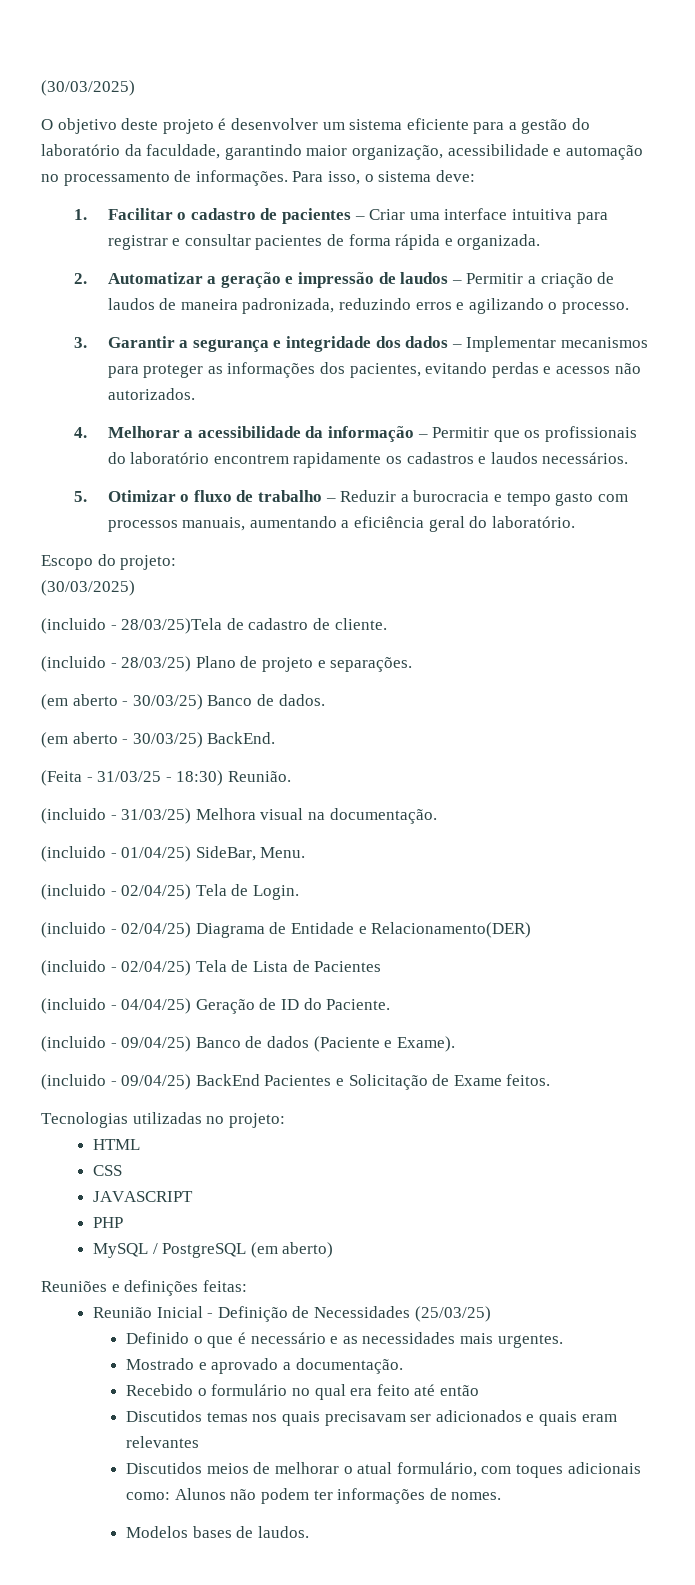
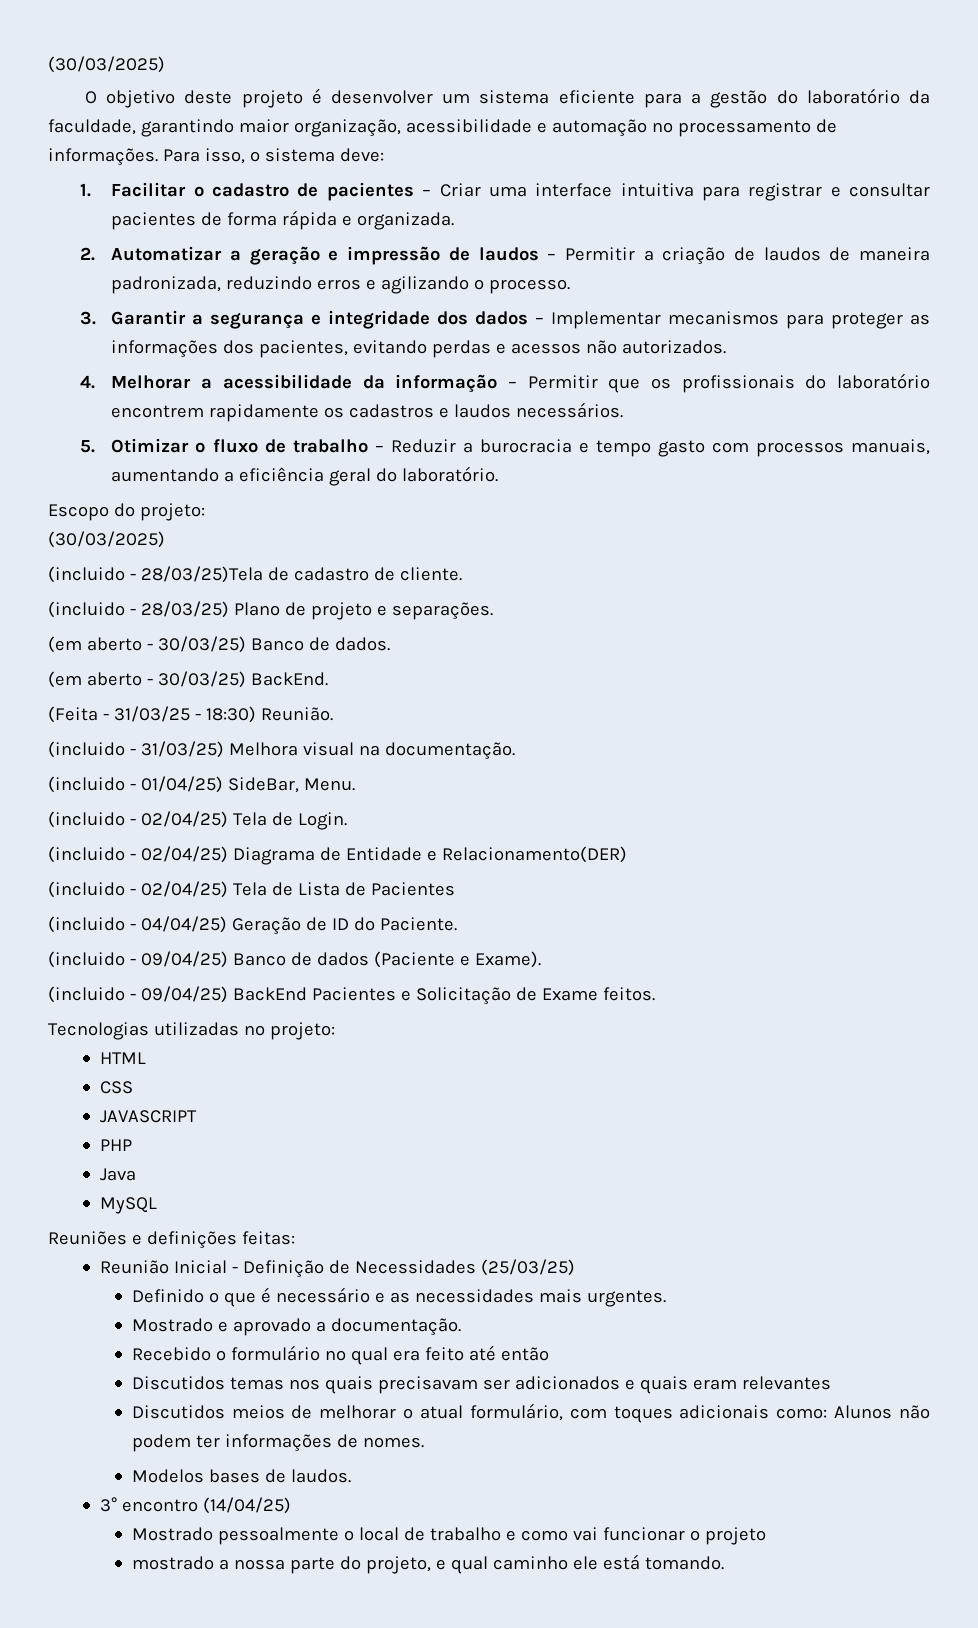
+ Java
- MySQL / PostgreSQL (em aberto)
+ MySQL
+ 3° encontro (14/04/25)
+ Mostrado pessoalmente o local de trabalho e como vai funcionar o projeto
+ mostrado a nossa parte do projeto, e qual caminho ele está tomando.

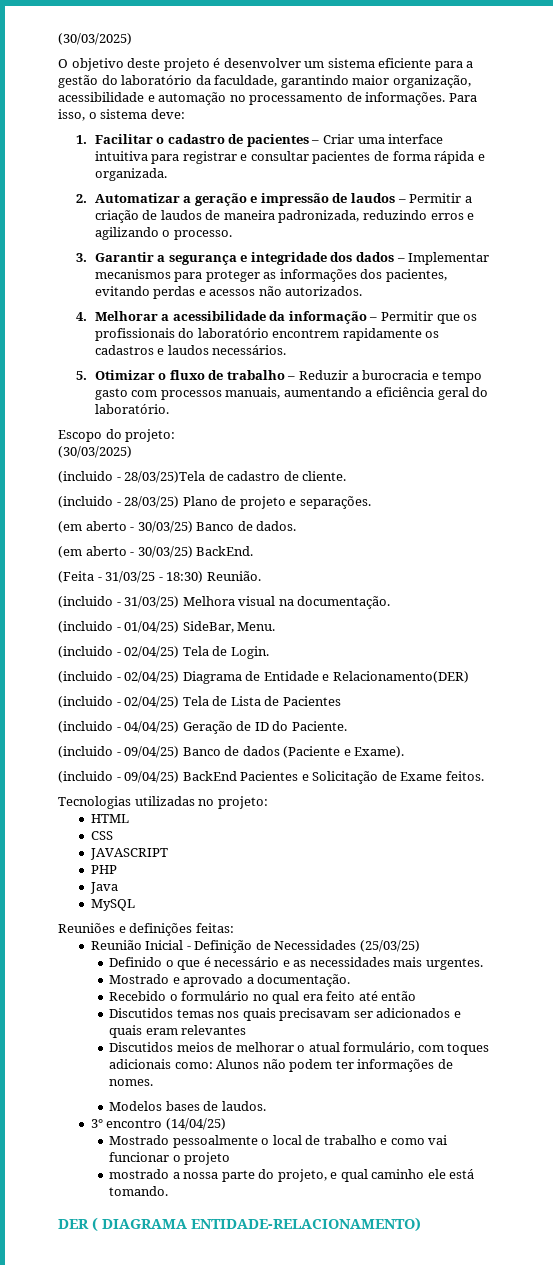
+ DER ( DIAGRAMA ENTIDADE-RELACIONAMENTO)

